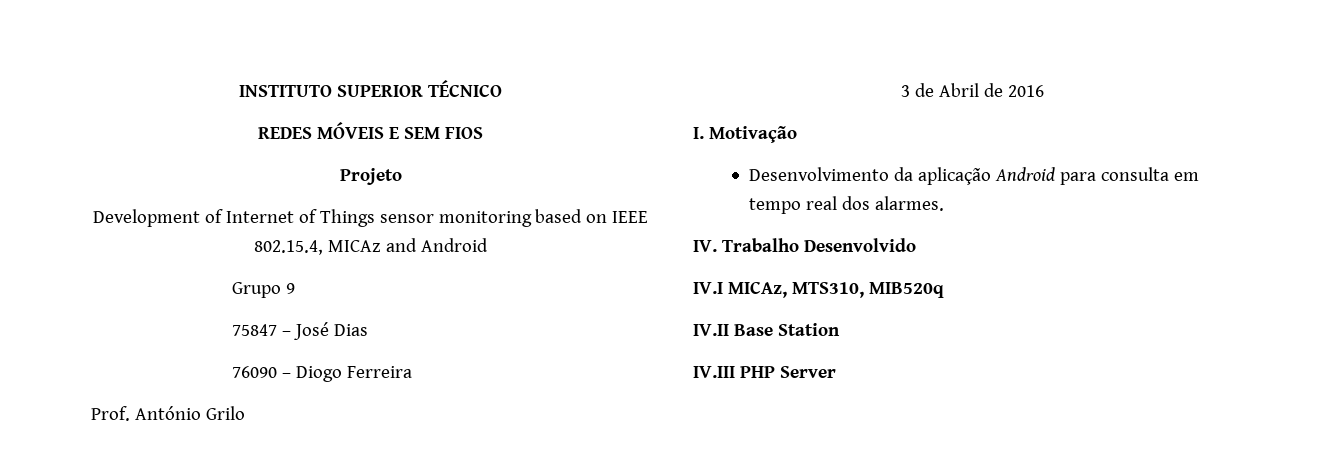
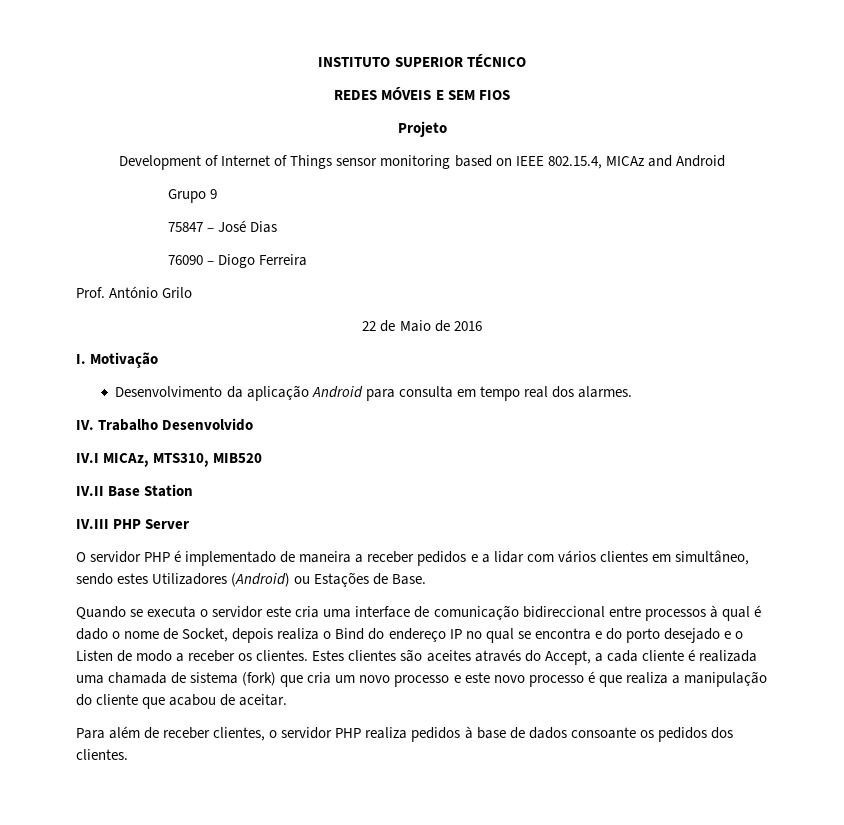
- 3 de Abril de 2016
+ 22 de Maio de 2016
- IV.I MICAz, MTS310, MIB520q
+ IV.I MICAz, MTS310, MIB520
+ O servidor PHP é implementado de maneira a receber pedidos e a lidar com vários clientes em simultâneo, sendo estes Utilizadores (Android) ou Estações de Base.
+ Quando se executa o servidor este cria uma interface de comunicação bidireccional entre processos à qual é dado o nome de Socket, depois realiza o Bind do endereço IP no qual se encontra e do porto desejado e o Listen de modo a receber os clientes. Estes clientes são aceites através do Accept, a cada cliente é realizada uma chamada de sistema (fork) que cria um novo processo e este novo processo é que realiza a manipulação do cliente que acabou de aceitar.
+ Para além de receber clientes, o servidor PHP realiza pedidos à base de dados consoante os pedidos dos clientes.

